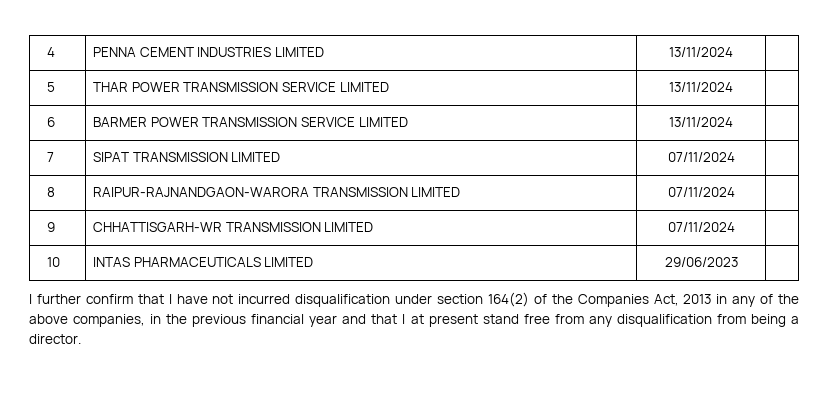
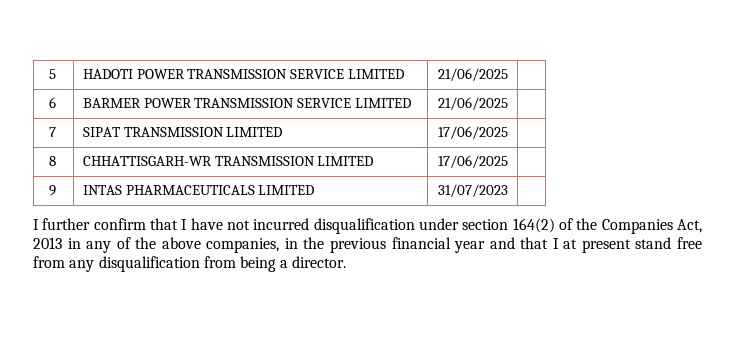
- 4 | PENNA CEMENT INDUSTRIES LIMITED | 13/11/2024 |
- 5 | THAR POWER TRANSMISSION SERVICE LIMITED | 13/11/2024 |
+ 5 | HADOTI POWER TRANSMISSION SERVICE LIMITED | 21/06/2025 |
- 6 | BARMER POWER TRANSMISSION SERVICE LIMITED | 13/11/2024 |
+ 6 | BARMER POWER TRANSMISSION SERVICE LIMITED | 21/06/2025 |
- 7 | SIPAT TRANSMISSION LIMITED | 07/11/2024 |
+ 7 | SIPAT TRANSMISSION LIMITED | 17/06/2025 |
- 8 | RAIPUR-RAJNANDGAON-WARORA TRANSMISSION LIMITED | 07/11/2024 |
- 9 | CHHATTISGARH-WR TRANSMISSION LIMITED | 07/11/2024 |
- 10 | INTAS PHARMACEUTICALS LIMITED | 29/06/2023 |
+ 8 | CHHATTISGARH-WR TRANSMISSION LIMITED | 17/06/2025 |
+ 9 | INTAS PHARMACEUTICALS LIMITED | 31/07/2023 |

